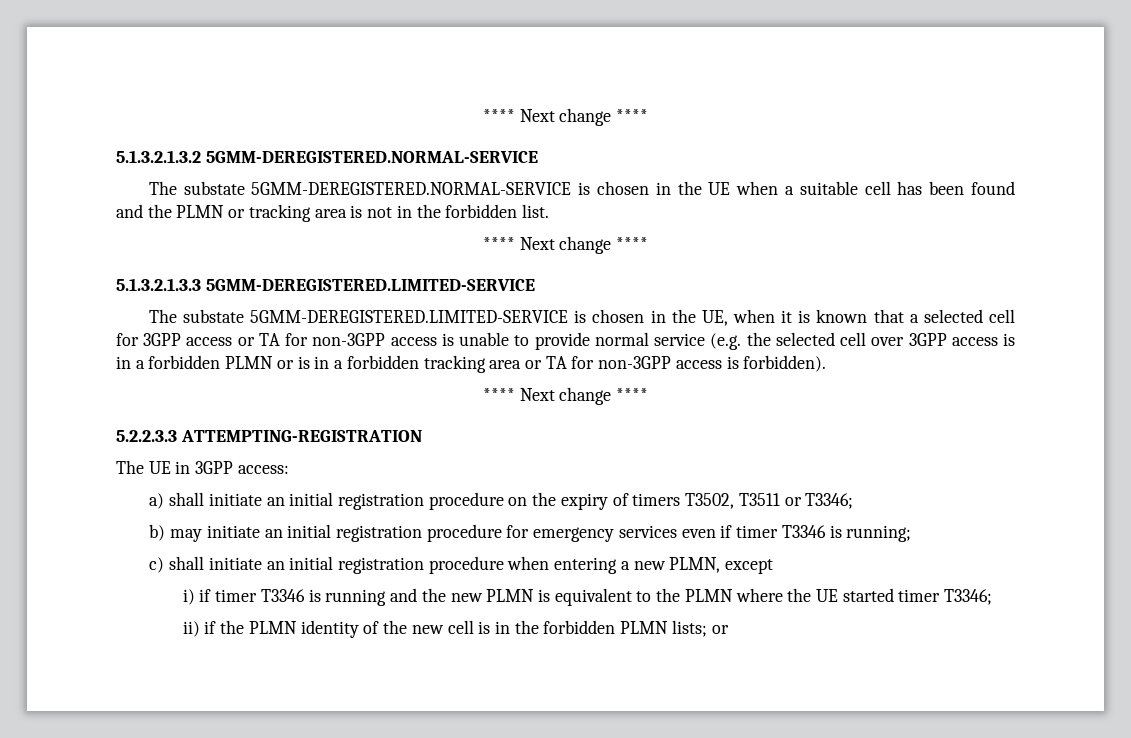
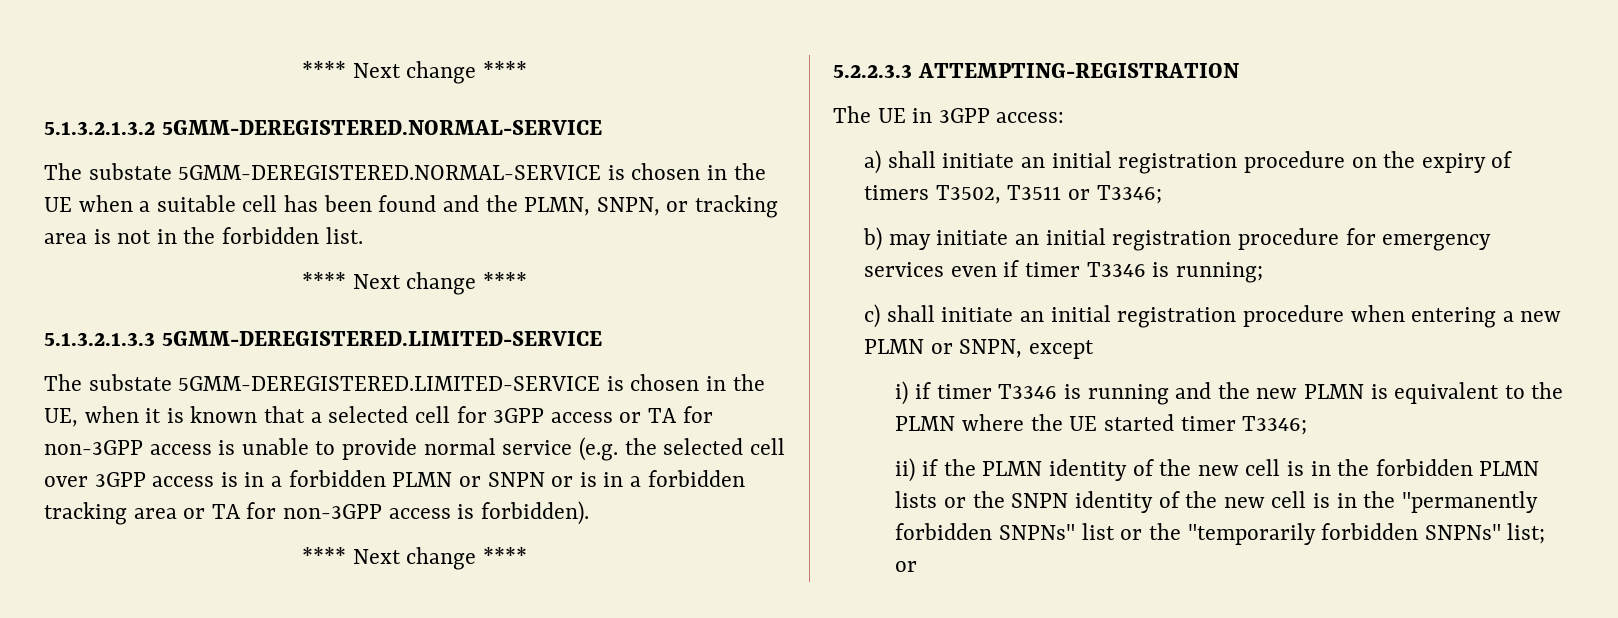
- The substate 5GMM-DEREGISTERED.NORMAL-SERVICE is chosen in the UE when a suitable cell has been found and the PLMN or tracking area is not in the forbidden list.
+ The substate 5GMM-DEREGISTERED.NORMAL-SERVICE is chosen in the UE when a suitable cell has been found and the PLMN, SNPN, or tracking area is not in the forbidden list.
- The substate 5GMM-DEREGISTERED.LIMITED-SERVICE is chosen in the UE, when it is known that a selected cell for 3GPP access or TA for non-3GPP access is unable to provide normal service (e.g. the selected cell over 3GPP access is in a forbidden PLMN or is in a forbidden tracking area or TA for non-3GPP access is forbidden).
+ The substate 5GMM-DEREGISTERED.LIMITED-SERVICE is chosen in the UE, when it is known that a selected cell for 3GPP access or TA for non-3GPP access is unable to provide normal service (e.g. the selected cell over 3GPP access is in a forbidden PLMN or SNPN or is in a forbidden tracking area or TA for non-3GPP access is forbidden).
- c) shall initiate an initial registration procedure when entering a new PLMN, except
+ c) shall initiate an initial registration procedure when entering a new PLMN or SNPN, except
- ii) if the PLMN identity of the new cell is in the forbidden PLMN lists; or
+ ii) if the PLMN identity of the new cell is in the forbidden PLMN lists or the SNPN identity of the new cell is in the "permanently forbidden SNPNs" list or the "temporarily forbidden SNPNs" list; or

